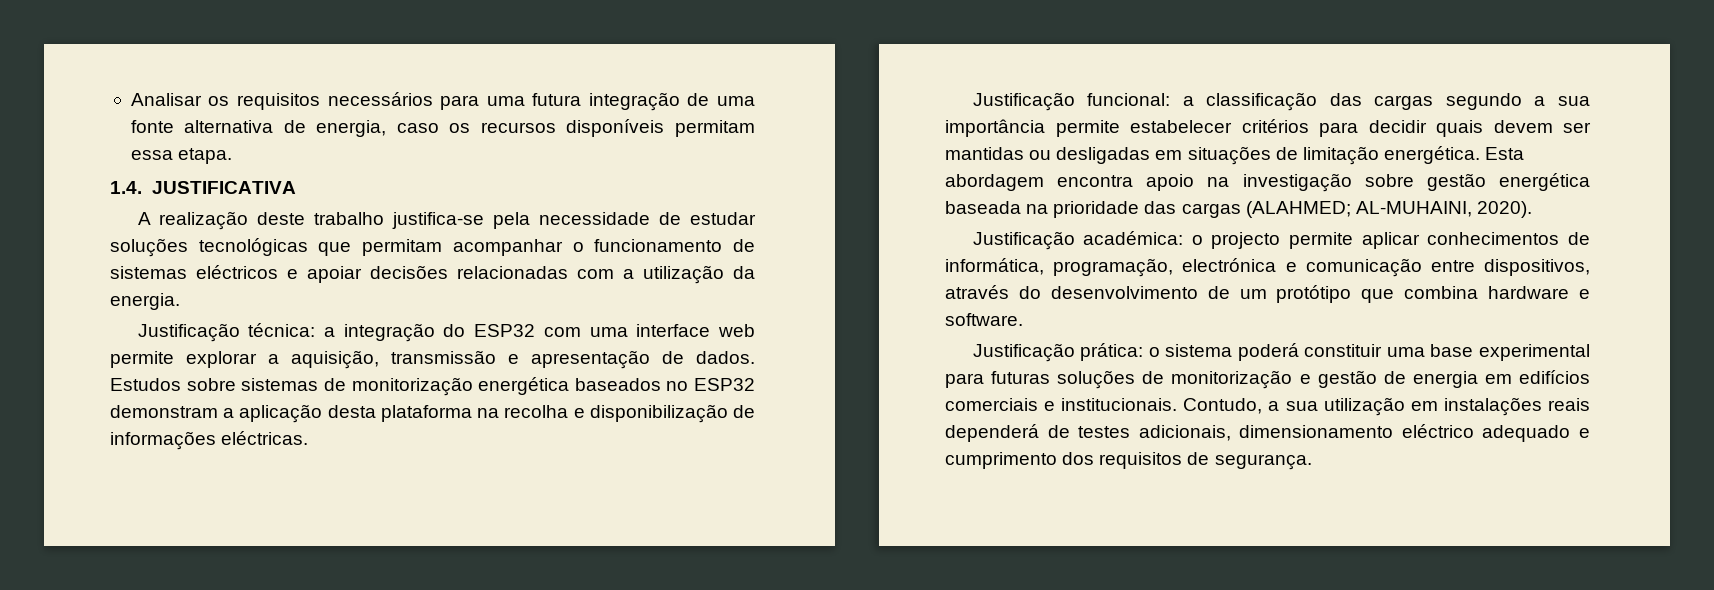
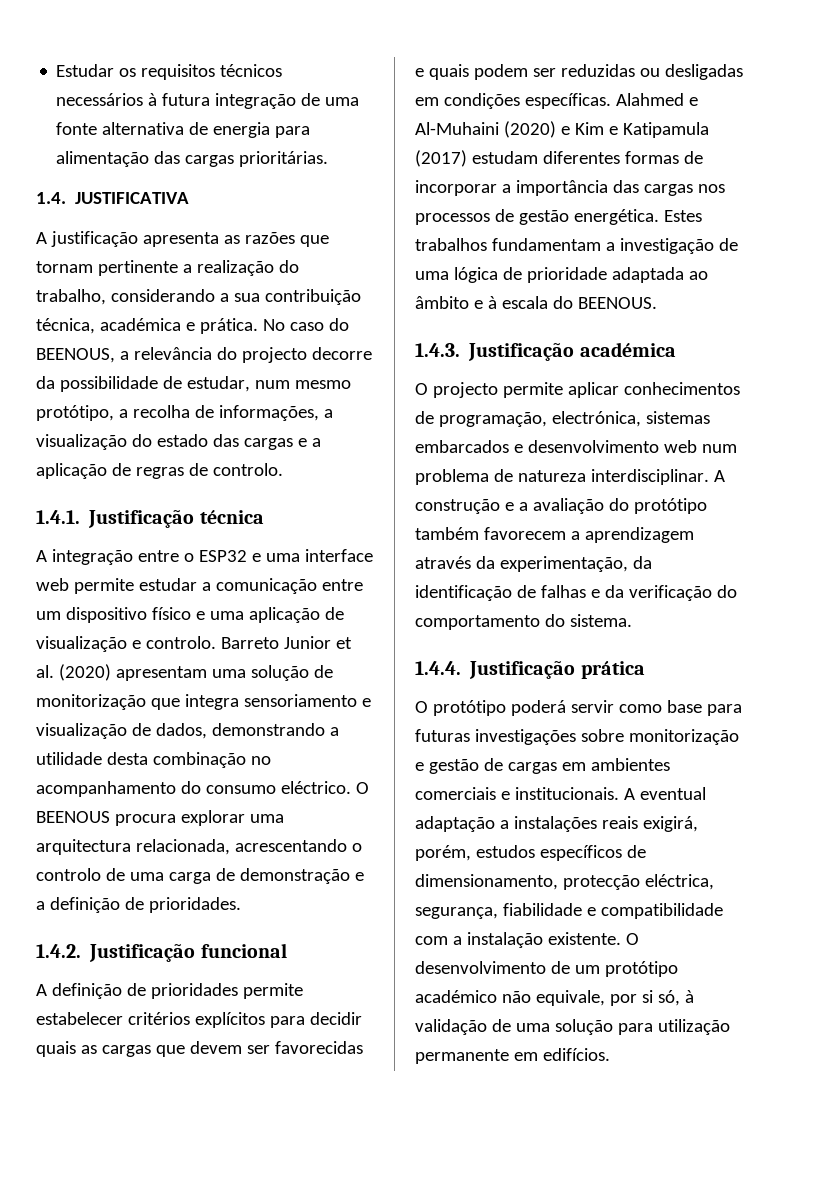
- Analisar os requisitos necessários para uma futura integração de uma fonte alternativa de energia, caso os recursos disponíveis permitam essa etapa.
+ Estudar os requisitos técnicos necessários à futura integração de uma fonte alternativa de energia para alimentação das cargas prioritárias.
  1.4. JUSTIFICATIVA
- A realização deste trabalho justifica-se pela necessidade de estudar soluções tecnológicas que permitam acompanhar o funcionamento de sistemas eléctricos e apoiar decisões relacionadas com a utilização da energia.
- Justificação técnica: a integração do ESP32 com uma interface web permite explorar a aquisição, transmissão e apresentação de dados. Estudos sobre sistemas de monitorização energética baseados no ESP32 demonstram a aplicação desta plataforma na recolha e disponibilização de informações eléctricas.
- Justificação funcional: a classificação das cargas segundo a sua importância permite estabelecer critérios para decidir quais devem ser mantidas ou desligadas em situações de limitação energética. Esta abordagem encontra apoio na investigação sobre gestão energética baseada na prioridade das cargas (ALAHMED; AL-MUHAINI, 2020).
- Justificação académica: o projecto permite aplicar conhecimentos de informática, programação, electrónica e comunicação entre dispositivos, através do desenvolvimento de um protótipo que combina hardware e software.
- Justificação prática: o sistema poderá constituir uma base experimental para futuras soluções de monitorização e gestão de energia em edifícios comerciais e institucionais. Contudo, a sua utilização em instalações reais dependerá de testes adicionais, dimensionamento eléctrico adequado e cumprimento dos requisitos de segurança.
+ A justificação apresenta as razões que tornam pertinente a realização do trabalho, considerando a sua contribuição técnica, académica e prática. No caso do BEENOUS, a relevância do projecto decorre da possibilidade de estudar, num mesmo protótipo, a recolha de informações, a visualização do estado das cargas e a aplicação de regras de controlo.
+ 1.4.1. Justificação técnica
+ A integração entre o ESP32 e uma interface web permite estudar a comunicação entre um dispositivo físico e uma aplicação de visualização e controlo. Barreto Junior et al. (2020) apresentam uma solução de monitorização que integra sensoriamento e visualização de dados, demonstrando a utilidade desta combinação no acompanhamento do consumo eléctrico. O BEENOUS procura explorar uma arquitectura relacionada, acrescentando o controlo de uma carga de demonstração e a definição de prioridades.
+ 1.4.2. Justificação funcional
+ A definição de prioridades permite estabelecer critérios explícitos para decidir quais as cargas que devem ser favorecidas e quais podem ser reduzidas ou desligadas em condições específicas. Alahmed e Al-Muhaini (2020) e Kim e Katipamula (2017) estudam diferentes formas de incorporar a importância das cargas nos processos de gestão energética. Estes trabalhos fundamentam a investigação de uma lógica de prioridade adaptada ao âmbito e à escala do BEENOUS.
+ 1.4.3. Justificação académica
+ O projecto permite aplicar conhecimentos de programação, electrónica, sistemas embarcados e desenvolvimento web num problema de natureza interdisciplinar. A construção e a avaliação do protótipo também favorecem a aprendizagem através da experimentação, da identificação de falhas e da verificação do comportamento do sistema.
+ 1.4.4. Justificação prática
+ O protótipo poderá servir como base para futuras investigações sobre monitorização e gestão de cargas em ambientes comerciais e institucionais. A eventual adaptação a instalações reais exigirá, porém, estudos específicos de dimensionamento, protecção eléctrica, segurança, fiabilidade e compatibilidade com a instalação existente. O desenvolvimento de um protótipo académico não equivale, por si só, à validação de uma solução para utilização permanente em edifícios.

